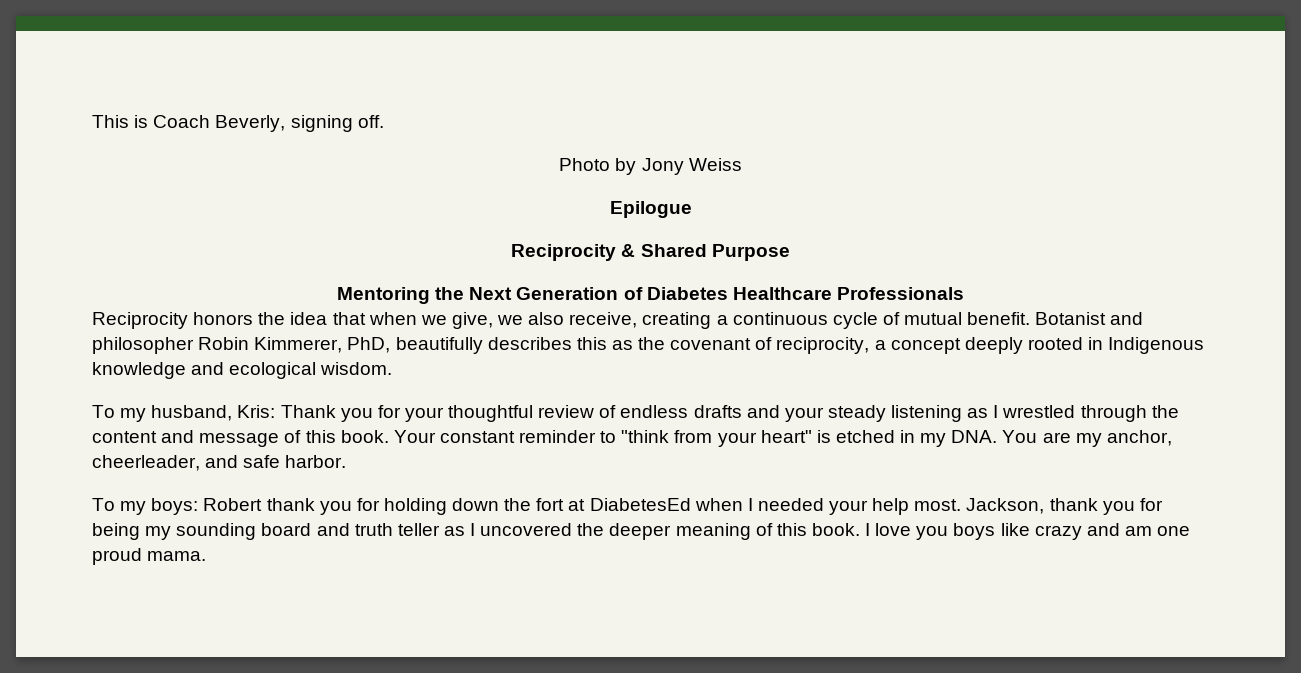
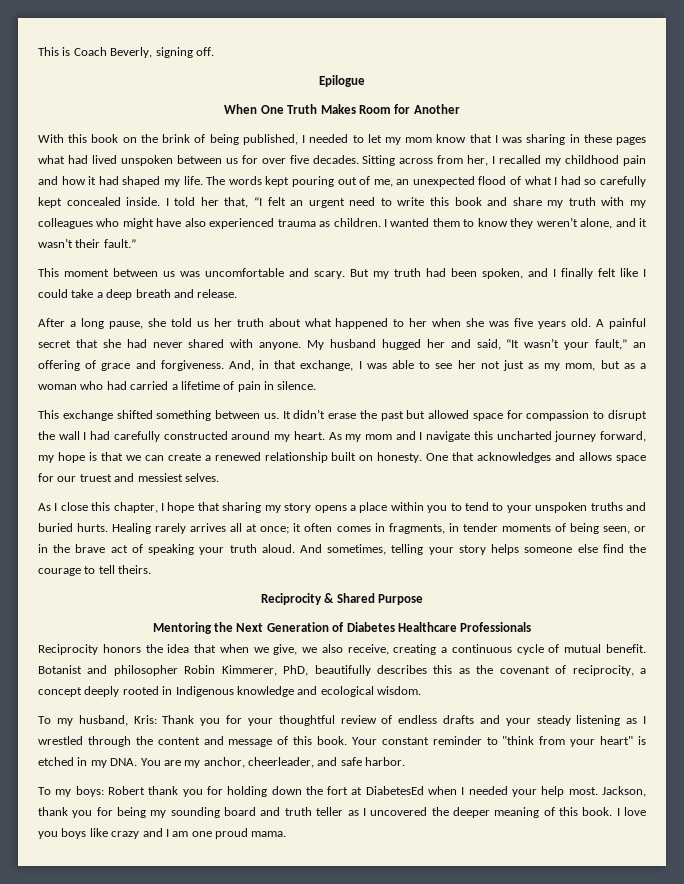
- Photo by Jony Weiss
  Epilogue
+ When One Truth Makes Room for Another
+ With this book on the brink of being published, I needed to let my mom know that I was sharing in these pages what had lived unspoken between us for over five decades. Sitting across from her, I recalled my childhood pain and how it had shaped my life. The words kept pouring out of me, an unexpected flood of what I had so carefully kept concealed inside. I told her that, “I felt an urgent need to write this book and share my truth with my colleagues who might have also experienced trauma as children. I wanted them to know they weren’t alone, and it wasn’t their fault.”
+ This moment between us was uncomfortable and scary. But my truth had been spoken, and I finally felt like I could take a deep breath and release.
+ After a long pause, she told us her truth about what happened to her when she was five years old. A painful secret that she had never shared with anyone. My husband hugged her and said, “It wasn’t your fault,” an offering of grace and forgiveness. And, in that exchange, I was able to see her not just as my mom, but as a woman who had carried a lifetime of pain in silence.
+ This exchange shifted something between us. It didn’t erase the past but allowed space for compassion to disrupt the wall I had carefully constructed around my heart. As my mom and I navigate this uncharted journey forward, my hope is that we can create a renewed relationship built on honesty. One that acknowledges and allows space for our truest and messiest selves.
+ As I close this chapter, I hope that sharing my story opens a place within you to tend to your unspoken truths and buried hurts. Healing rarely arrives all at once; it often comes in fragments, in tender moments of being seen, or in the brave act of speaking your truth aloud. And sometimes, telling your story helps someone else find the courage to tell theirs.
- I love you boys like crazy and am one proud mama.
+ I love you boys like crazy and I am one proud mama.

